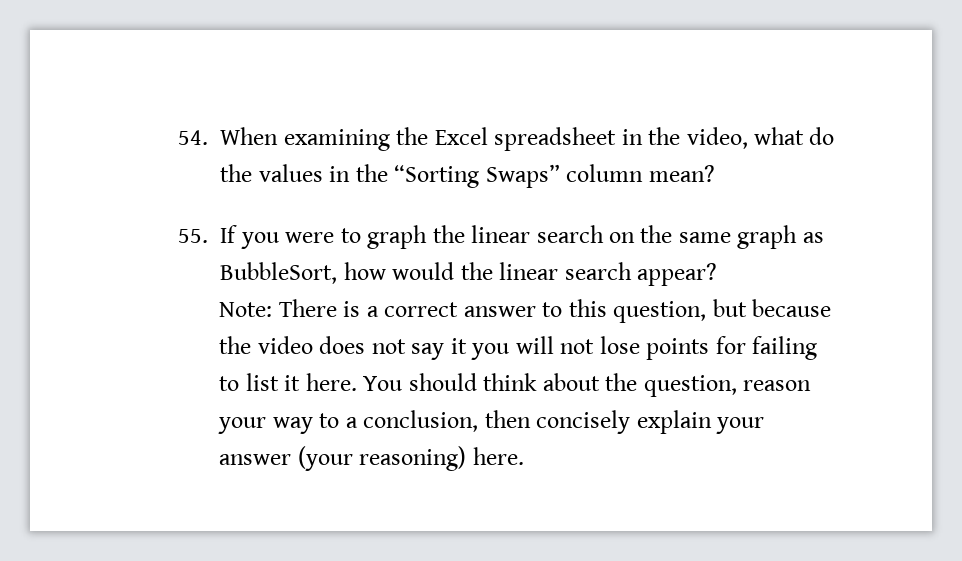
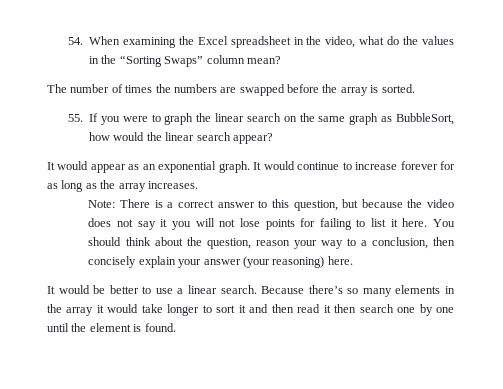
+ The number of times the numbers are swapped before the array is sorted.
+ It would appear as an exponential graph. It would continue to increase forever for as long as the array increases.
+ It would be better to use a linear search. Because there’s so many elements in the array it would take longer to sort it and then read it then search one by one until the element is found.

